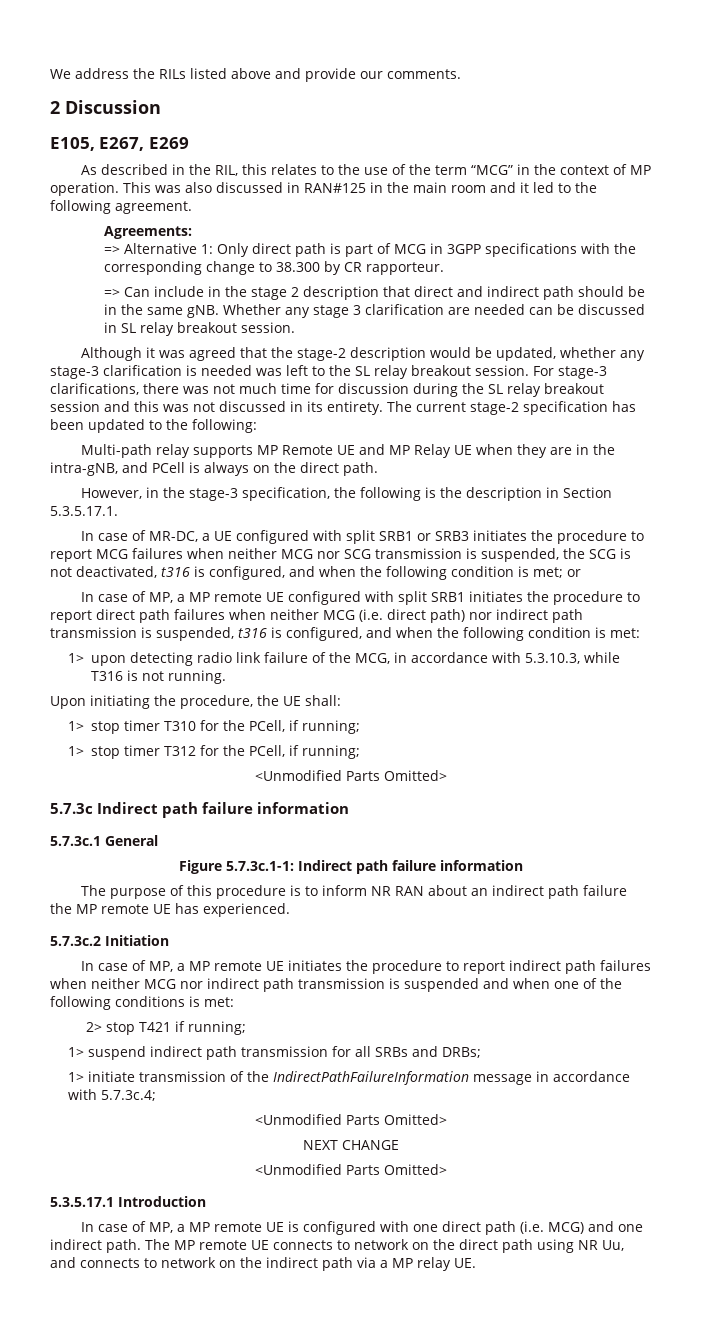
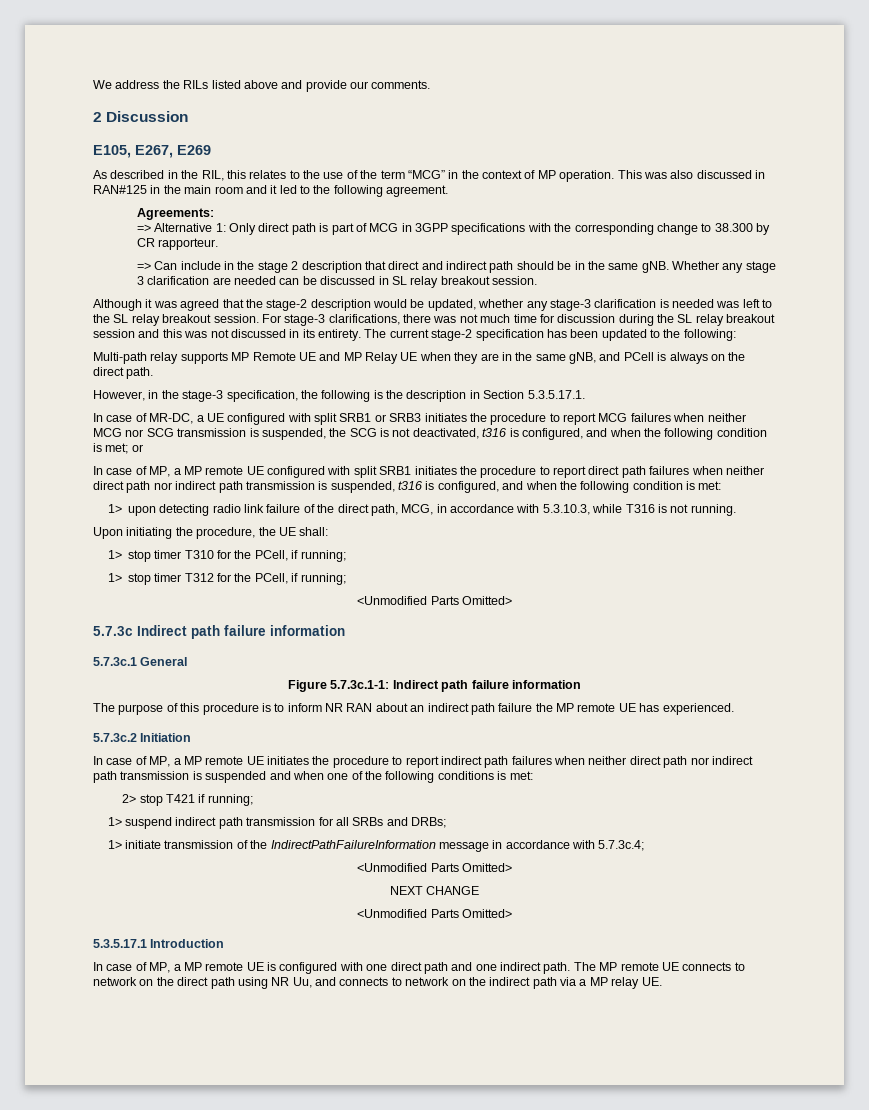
- Multi-path relay supports MP Remote UE and MP Relay UE when they are in the intra-gNB, and PCell is always on the direct path.
+ Multi-path relay supports MP Remote UE and MP Relay UE when they are in the same gNB, and PCell is always on the direct path.
- In case of MP, a MP remote UE configured with split SRB1 initiates the procedure to report direct path failures when neither MCG (i.e. direct path) nor indirect path transmission is suspended, t316 is configured, and when the following condition is met:
+ In case of MP, a MP remote UE configured with split SRB1 initiates the procedure to report direct path failures when neither direct path nor indirect path transmission is suspended, t316 is configured, and when the following condition is met:
- 1> upon detecting radio link failure of the MCG, in accordance with 5.3.10.3, while T316 is not running.
+ 1> upon detecting radio link failure of the direct path, MCG, in accordance with 5.3.10.3, while T316 is not running.
- In case of MP, a MP remote UE initiates the procedure to report indirect path failures when neither MCG nor indirect path transmission is suspended and when one of the following conditions is met:
+ In case of MP, a MP remote UE initiates the procedure to report indirect path failures when neither direct path nor indirect path transmission is suspended and when one of the following conditions is met:
- In case of MP, a MP remote UE is configured with one direct path (i.e. MCG) and one indirect path.
+ In case of MP, a MP remote UE is configured with one direct path and one indirect path.

